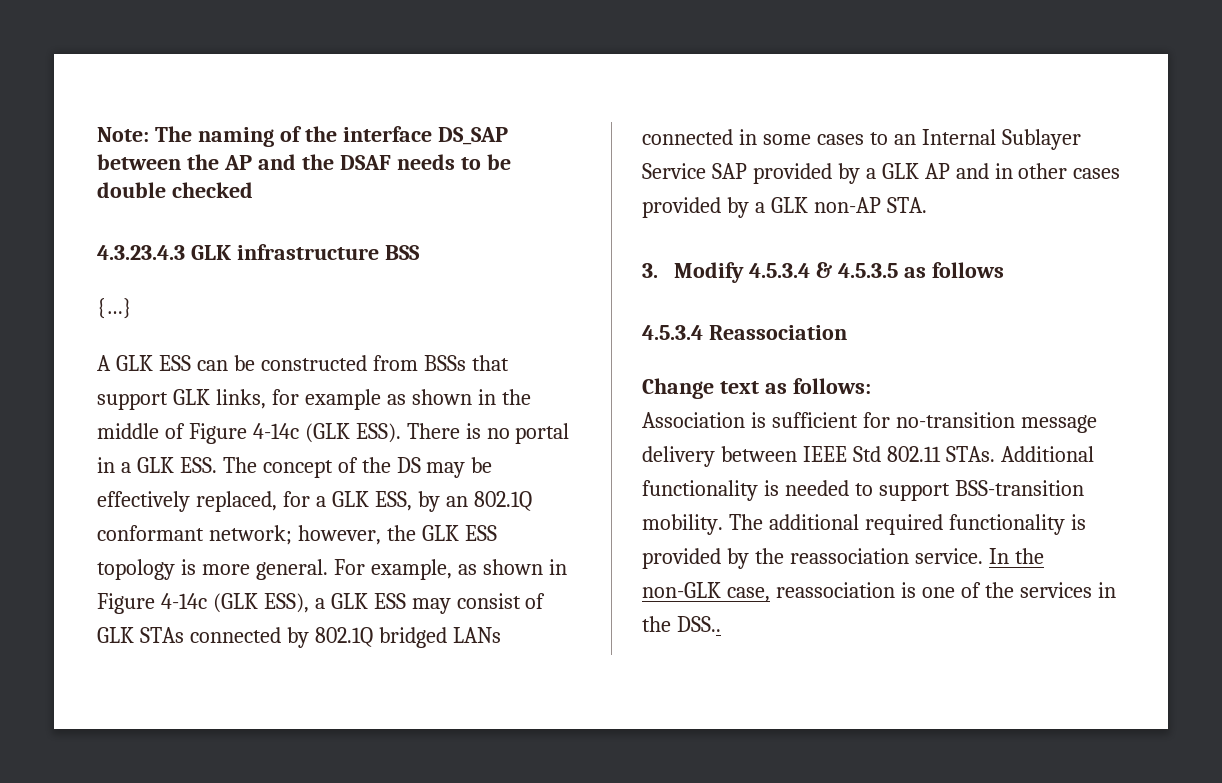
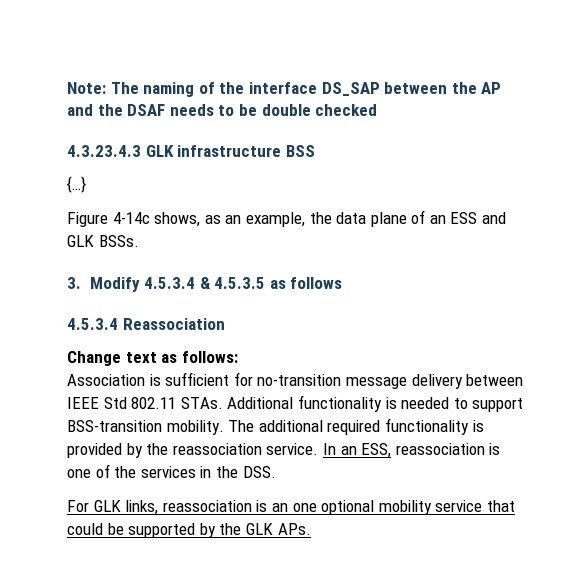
- A GLK ESS can be constructed from BSSs that support GLK links, for example as shown in the middle of Figure 4-14c (GLK ESS). There is no portal in a GLK ESS. The concept of the DS may be effectively replaced, for a GLK ESS, by an 802.1Q conformant network; however, the GLK ESS topology is more general. For example, as shown in Figure 4-14c (GLK ESS), a GLK ESS may consist of GLK STAs connected by 802.1Q bridged LANs connected in some cases to an Internal Sublayer Service SAP provided by a GLK AP and in other cases provided by a GLK non-AP STA.
+ Figure 4-14c shows, as an example, the data plane of an ESS and GLK BSSs.
- In the non-GLK case, reassociation is one of the services in the DSS..
+ In an ESS, reassociation is one of the services in the DSS.
+ For GLK links, reassociation is an one optional mobility service that could be supported by the GLK APs.

